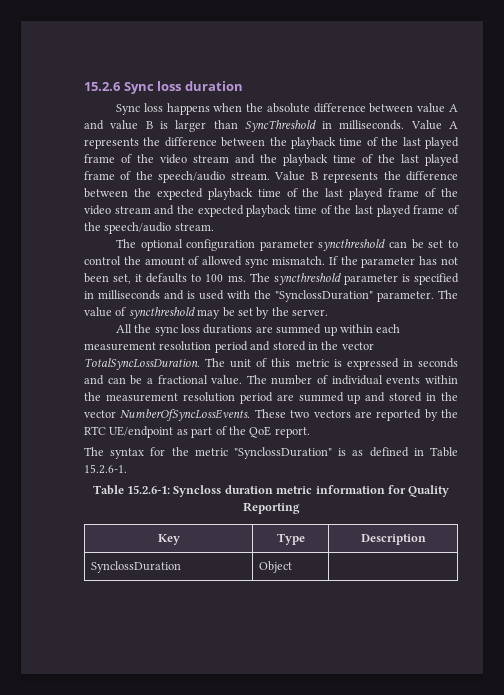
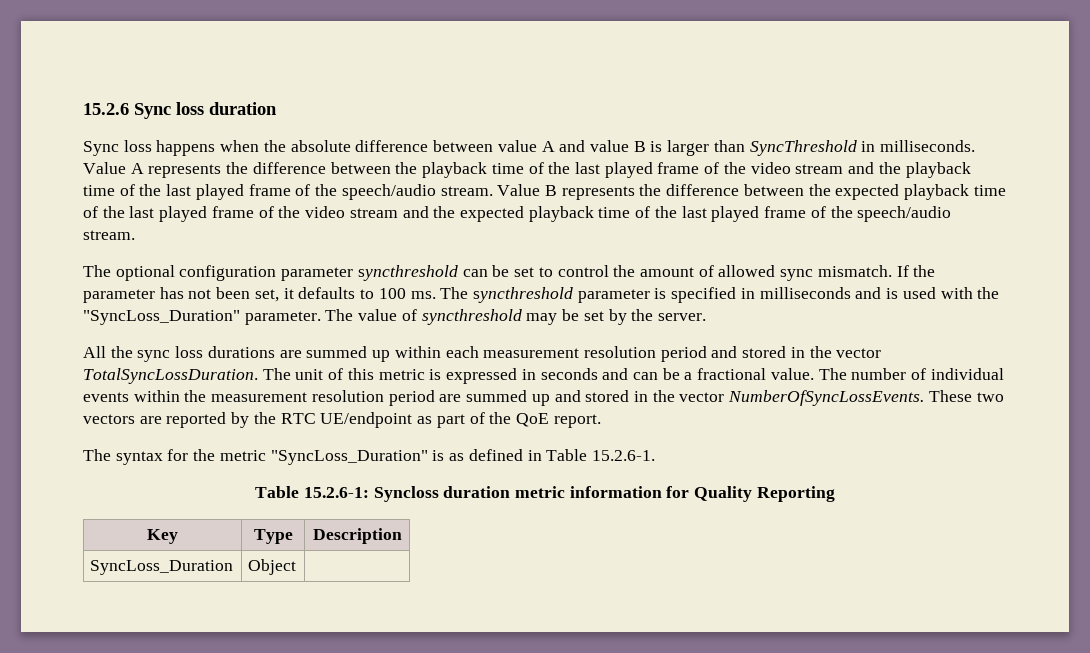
- The syncthreshold parameter is specified in milliseconds and is used with the "SynclossDuration" parameter.
+ The syncthreshold parameter is specified in milliseconds and is used with the "SyncLoss_Duration" parameter.
- The syntax for the metric "SynclossDuration" is as defined in Table 15.2.6-1.
+ The syntax for the metric "SyncLoss_Duration" is as defined in Table 15.2.6-1.
- SynclossDuration | Object |
+ SyncLoss_Duration | Object |

